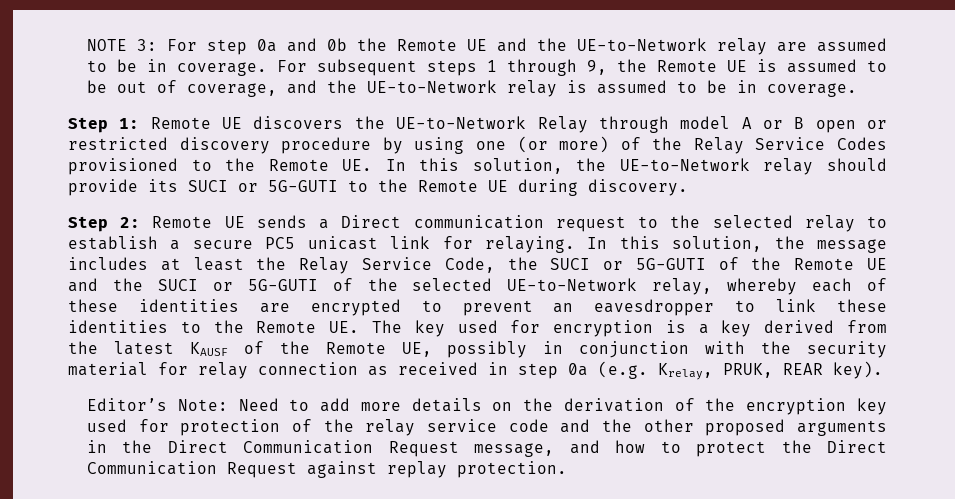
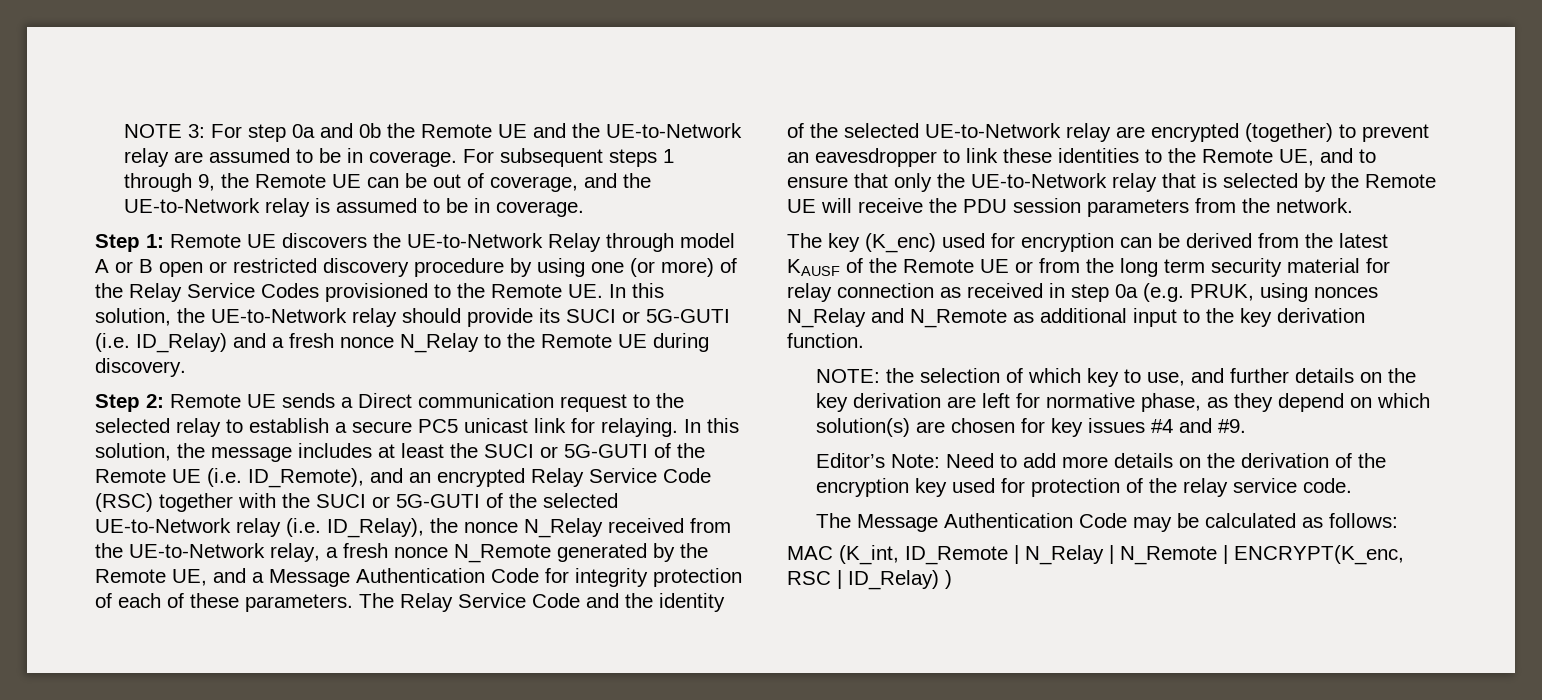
- For subsequent steps 1 through 9, the Remote UE is assumed to be out of coverage, and the UE-to-Network relay is assumed to be in coverage.
+ For subsequent steps 1 through 9, the Remote UE can be out of coverage, and the UE-to-Network relay is assumed to be in coverage.
- Step 1: Remote UE discovers the UE-to-Network Relay through model A or B open or restricted discovery procedure by using one (or more) of the Relay Service Codes provisioned to the Remote UE. In this solution, the UE-to-Network relay should provide its SUCI or 5G-GUTI to the Remote UE during discovery.
+ Step 1: Remote UE discovers the UE-to-Network Relay through model A or B open or restricted discovery procedure by using one (or more) of the Relay Service Codes provisioned to the Remote UE. In this solution, the UE-to-Network relay should provide its SUCI or 5G-GUTI (i.e. ID_Relay) and a fresh nonce N_Relay to the Remote UE during discovery.
- In this solution, the message includes at least the Relay Service Code, the SUCI or 5G-GUTI of the Remote UE and the SUCI or 5G-GUTI of the selected UE-to-Network relay, whereby each of these identities are encrypted to prevent an eavesdropper to link these identities to the Remote UE. The key used for encryption is a key derived from the latest KAUSF of the Remote UE, possibly in conjunction with the security material for relay connection as received in step 0a (e.g. Krelay, PRUK, REAR key).
+ In this solution, the message includes at least the SUCI or 5G-GUTI of the Remote UE (i.e. ID_Remote), and an encrypted Relay Service Code (RSC) together with the SUCI or 5G-GUTI of the selected UE-to-Network relay (i.e. ID_Relay), the nonce N_Relay received from the UE-to-Network relay, a fresh nonce N_Remote generated by the Remote UE, and a Message Authentication Code for integrity protection of each of these parameters. The Relay Service Code and the identity of the selected UE-to-Network relay are encrypted (together) to prevent an eavesdropper to link these identities to the Remote UE, and to ensure that only the UE-to-Network relay that is selected by the Remote UE will receive the PDU session parameters from the network.
+ The key (K_enc) used for encryption can be derived from the latest KAUSF of the Remote UE or from the long term security material for relay connection as received in step 0a (e.g. PRUK, using nonces N_Relay and N_Remote as additional input to the key derivation function.
+ NOTE: the selection of which key to use, and further details on the key derivation are left for normative phase, as they depend on which solution(s) are chosen for key issues #4 and #9.
- Editor’s Note: Need to add more details on the derivation of the encryption key used for protection of the relay service code and the other proposed arguments in the Direct Communication Request message, and how to protect the Direct Communication Request against replay protection.
+ Editor’s Note: Need to add more details on the derivation of the encryption key used for protection of the relay service code.
+ The Message Authentication Code may be calculated as follows:
+ MAC (K_int, ID_Remote | N_Relay | N_Remote | ENCRYPT(K_enc, RSC | ID_Relay) )

